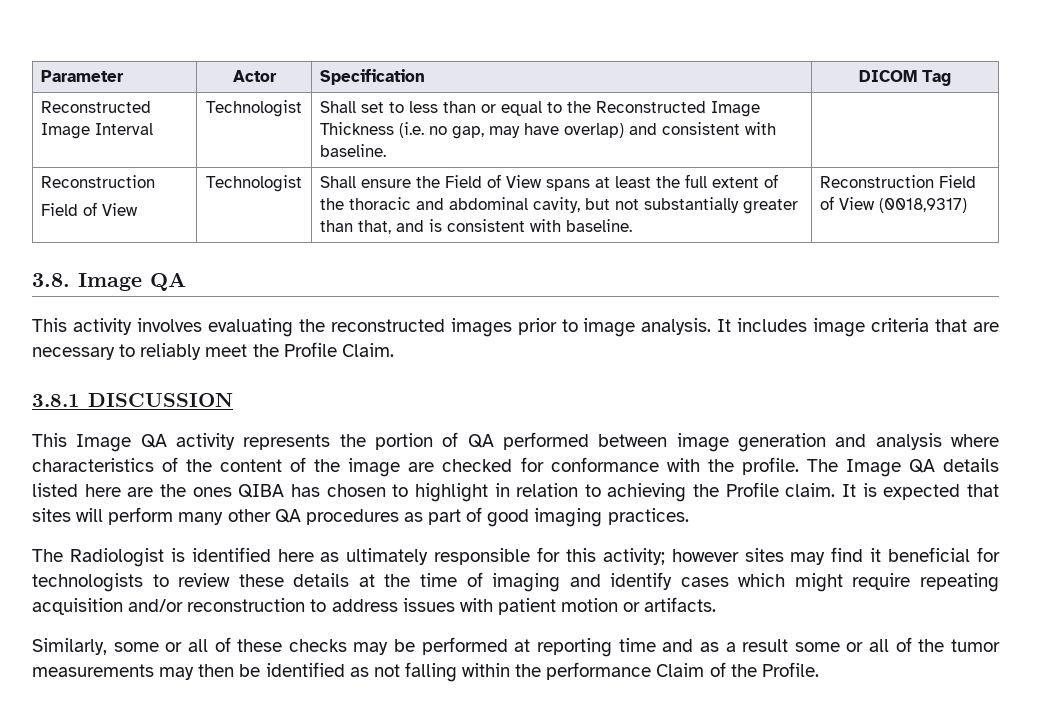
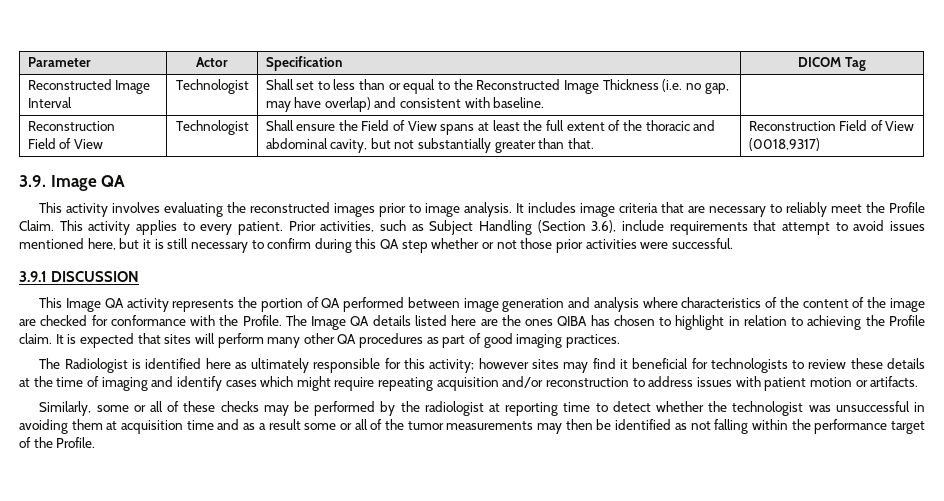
  Reconstructed Image Interval | Technologist | Shall set to less than or equal to the Reconstructed Image Thickness (i.e. no gap, may have overlap) and consistent with baseline. |
  Reconstruction
- Field of View | Technologist | Shall ensure the Field of View spans at least the full extent of the thoracic and abdominal cavity, but not substantially greater than that, and is consistent with baseline. | Reconstruction Field of View (0018,9317)
+ Field of View | Technologist | Shall ensure the Field of View spans at least the full extent of the thoracic and abdominal cavity, but not substantially greater than that. | Reconstruction Field of View (0018,9317)
- 3.8. Image QA
+ 3.9. Image QA
- It includes image criteria that are necessary to reliably meet the Profile Claim.
- 3.8.1 DISCUSSION
+ It includes image criteria that are necessary to reliably meet the Profile Claim. This activity applies to every patient. Prior activities, such as Subject Handling (Section 3.6), include requirements that attempt to avoid issues mentioned here, but it is still necessary to confirm during this QA step whether or not those prior activities were successful.
+ 3.9.1 DISCUSSION
- This Image QA activity represents the portion of QA performed between image generation and analysis where characteristics of the content of the image are checked for conformance with the profile.
+ This Image QA activity represents the portion of QA performed between image generation and analysis where characteristics of the content of the image are checked for conformance with the Profile.
- Similarly, some or all of these checks may be performed at reporting time and as a result some or all of the tumor measurements may then be identified as not falling within the performance Claim of the Profile.
+ Similarly, some or all of these checks may be performed by the radiologist at reporting time to detect whether the technologist was unsuccessful in avoiding them at acquisition time and as a result some or all of the tumor measurements may then be identified as not falling within the performance target of the Profile.

